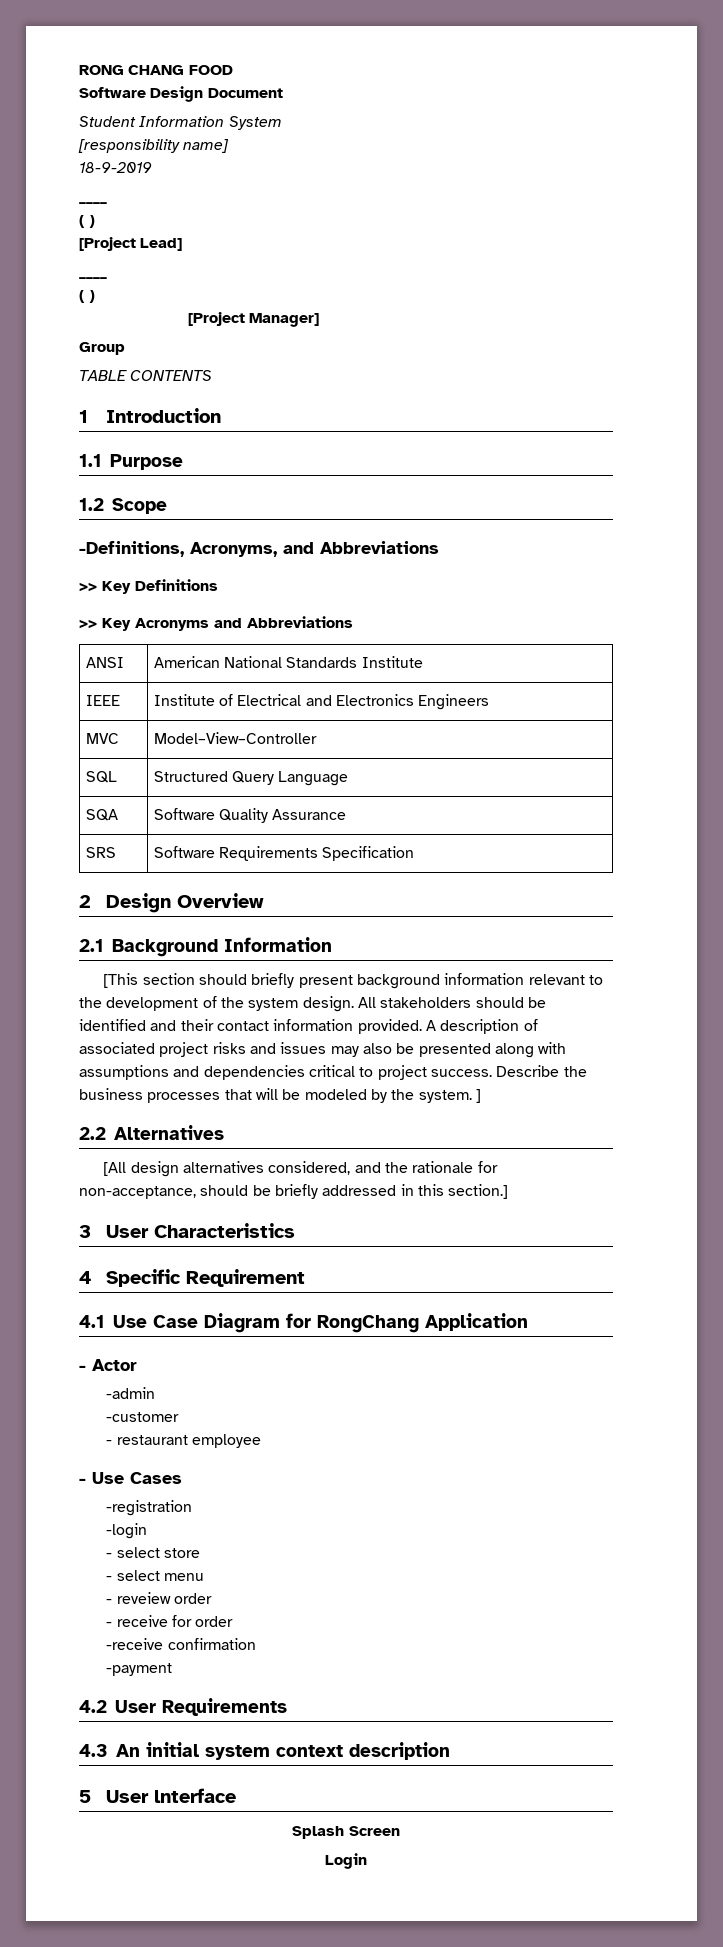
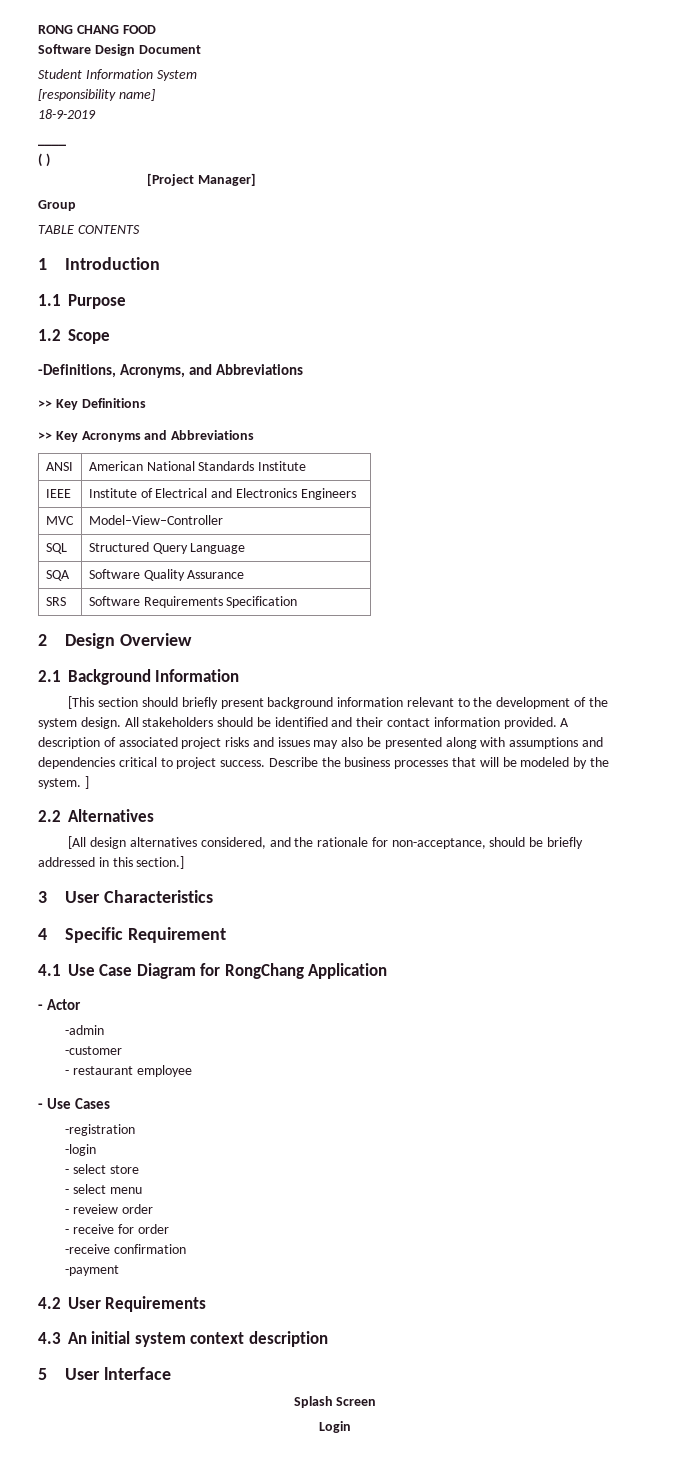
- [Project Lead]
- ____
- ( )

